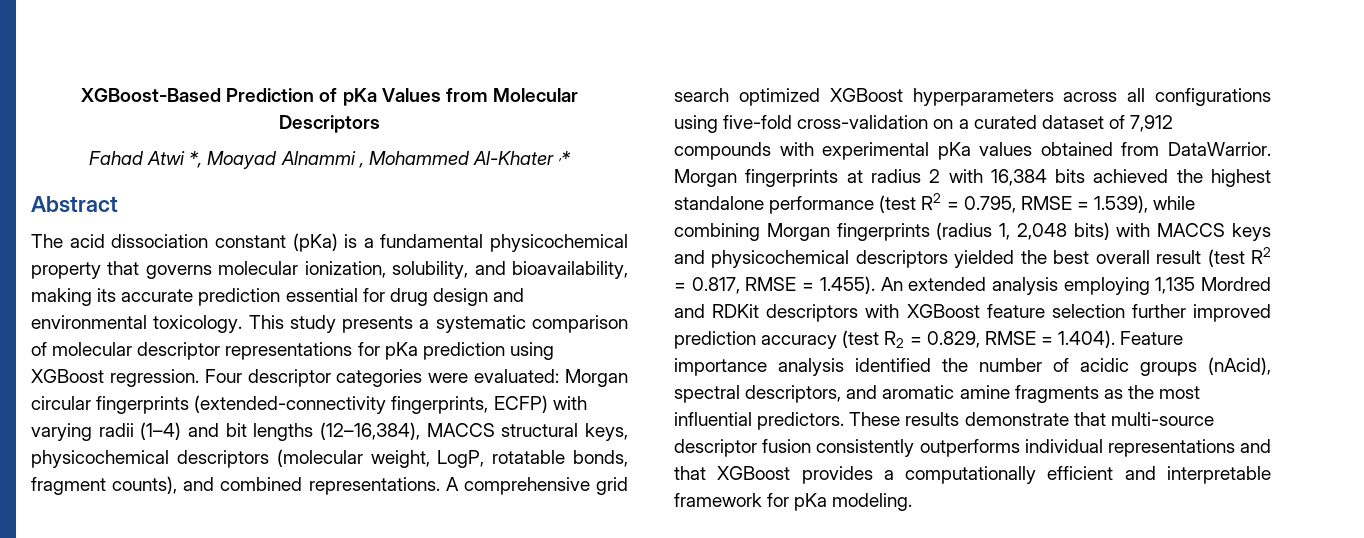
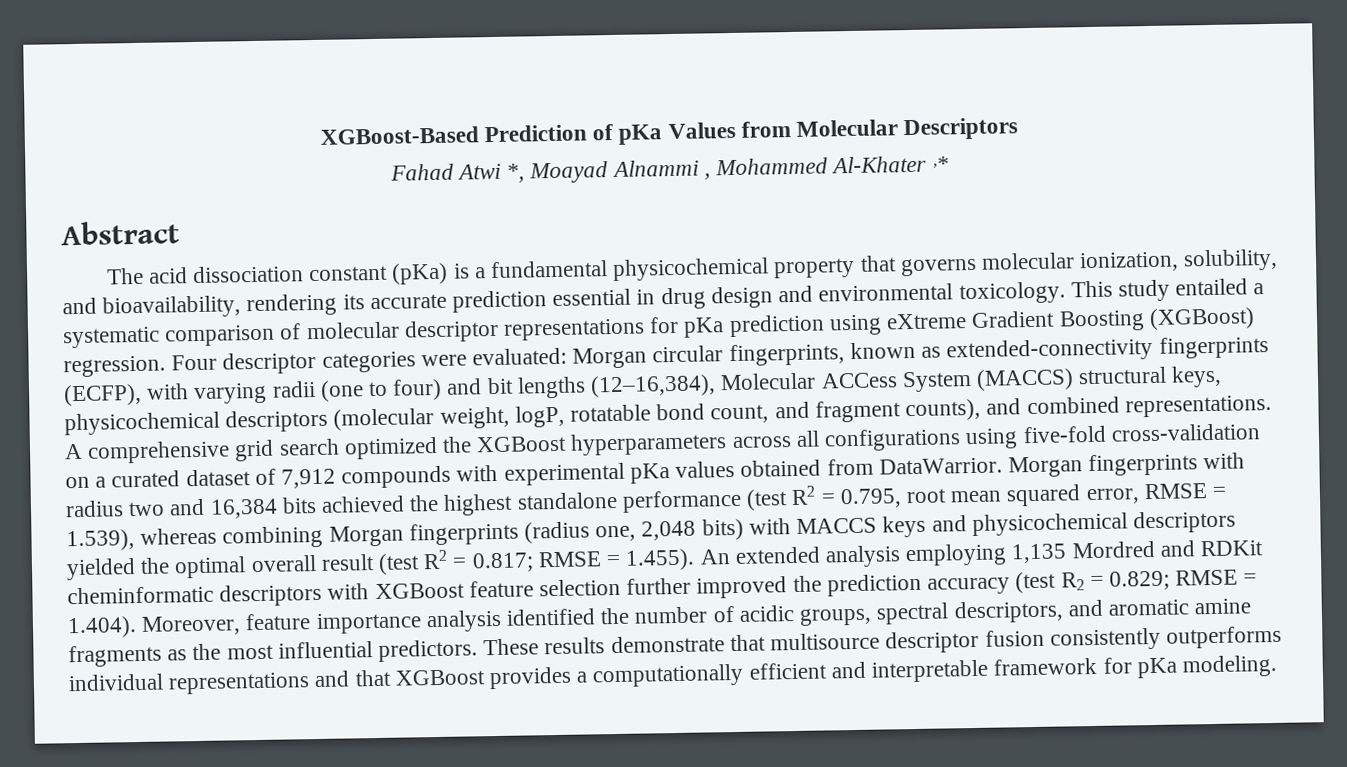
- The acid dissociation constant (pKa) is a fundamental physicochemical property that governs molecular ionization, solubility, and bioavailability, making its accurate prediction essential for drug design and environmental toxicology.
+ The acid dissociation constant (pKa) is a fundamental physicochemical property that governs molecular ionization, solubility, and bioavailability, rendering its accurate prediction essential in drug design and environmental toxicology.
- This study presents a systematic comparison of molecular descriptor representations for pKa prediction using XGBoost regression.
+ This study entailed a systematic comparison of molecular descriptor representations for pKa prediction using eXtreme Gradient Boosting (XGBoost) regression.
- Four descriptor categories were evaluated: Morgan circular fingerprints (extended-connectivity fingerprints, ECFP) with varying radii (1–4) and bit lengths (12–16,384), MACCS structural keys, physicochemical descriptors (molecular weight, LogP, rotatable bonds, fragment counts), and combined representations.
+ Four descriptor categories were evaluated: Morgan circular fingerprints, known as extended-connectivity fingerprints (ECFP), with varying radii (one to four) and bit lengths (12–16,384), Molecular ACCess System (MACCS) structural keys, physicochemical descriptors (molecular weight, logP, rotatable bond count, and fragment counts), and combined representations.
- A comprehensive grid search optimized XGBoost hyperparameters across all configurations using five-fold cross-validation on a curated dataset of 7,912 compounds with experimental pKa values obtained from DataWarrior.
+ A comprehensive grid search optimized the XGBoost hyperparameters across all configurations using five-fold cross-validation on a curated dataset of 7,912 compounds with experimental pKa values obtained from DataWarrior.
- Morgan fingerprints at radius 2 with 16,384 bits achieved the highest standalone performance (test R2 = 0.795, RMSE = 1.539), while combining Morgan fingerprints (radius 1, 2,048 bits) with MACCS keys and physicochemical descriptors yielded the best overall result (test R2 = 0.817, RMSE = 1.455). An extended analysis employing 1,135 Mordred and RDKit descriptors with XGBoost feature selection further improved prediction accuracy (test R2 = 0.829, RMSE = 1.404). Feature importance analysis identified the number of acidic groups (nAcid), spectral descriptors, and aromatic amine fragments as the most influential predictors.
+ Morgan fingerprints with radius two and 16,384 bits achieved the highest standalone performance (test R2 = 0.795, root mean squared error, RMSE = 1.539), whereas combining Morgan fingerprints (radius one, 2,048 bits) with MACCS keys and physicochemical descriptors yielded the optimal overall result (test R2 = 0.817; RMSE = 1.455). An extended analysis employing 1,135 Mordred and RDKit cheminformatic descriptors with XGBoost feature selection further improved the prediction accuracy (test R2 = 0.829; RMSE = 1.404). Moreover, feature importance analysis identified the number of acidic groups, spectral descriptors, and aromatic amine fragments as the most influential predictors.
- These results demonstrate that multi-source descriptor fusion consistently outperforms individual representations and that XGBoost provides a computationally efficient and interpretable framework for pKa modeling.
+ These results demonstrate that multisource descriptor fusion consistently outperforms individual representations and that XGBoost provides a computationally efficient and interpretable framework for pKa modeling.

